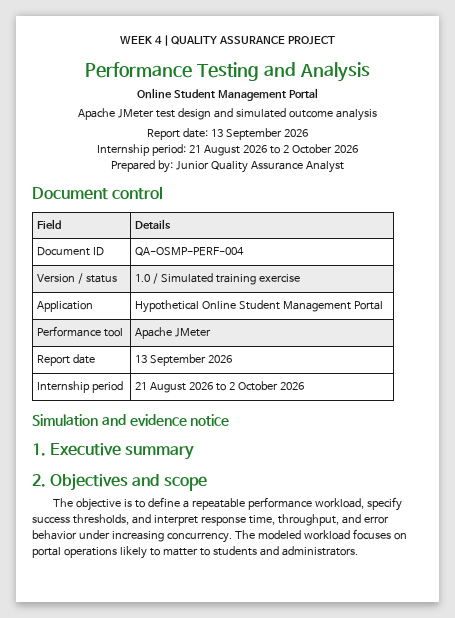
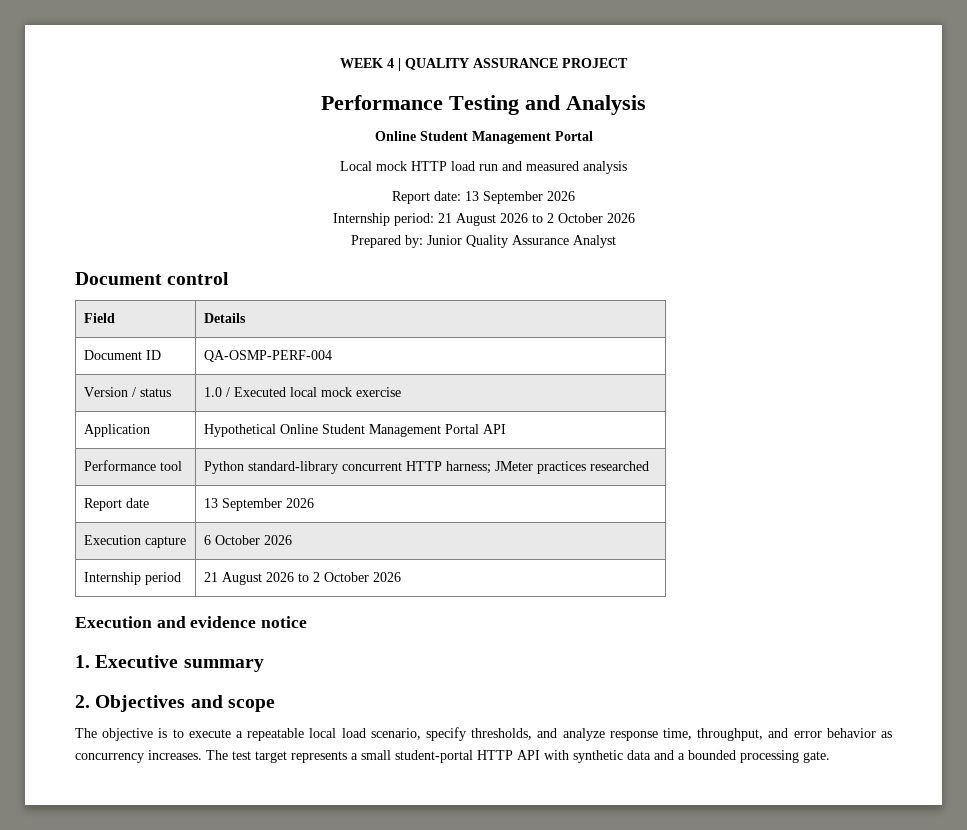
- Apache JMeter test design and simulated outcome analysis
+ Local mock HTTP load run and measured analysis
- Version / status | 1.0 / Simulated training exercise
+ Version / status | 1.0 / Executed local mock exercise
- Application | Hypothetical Online Student Management Portal
+ Application | Hypothetical Online Student Management Portal API
- Performance tool | Apache JMeter
+ Performance tool | Python standard-library concurrent HTTP harness; JMeter practices researched
+ Execution capture | 6 October 2026
- Simulation and evidence notice
+ Execution and evidence notice
- The objective is to define a repeatable performance workload, specify success thresholds, and interpret response time, throughput, and error behavior under increasing concurrency. The modeled workload focuses on portal operations likely to matter to students and administrators.
+ The objective is to execute a repeatable local load scenario, specify thresholds, and analyze response time, throughput, and error behavior as concurrency increases. The test target represents a small student-portal HTTP API with synthetic data and a bounded processing gate.

